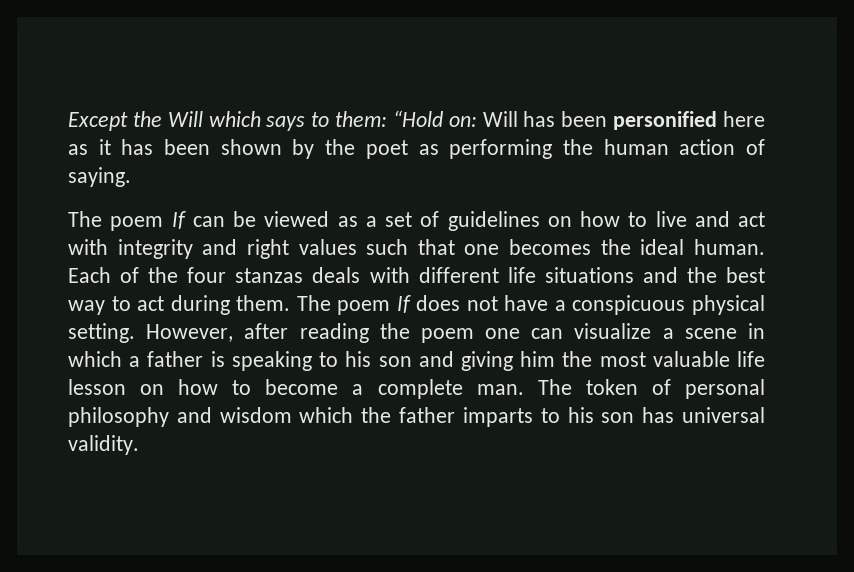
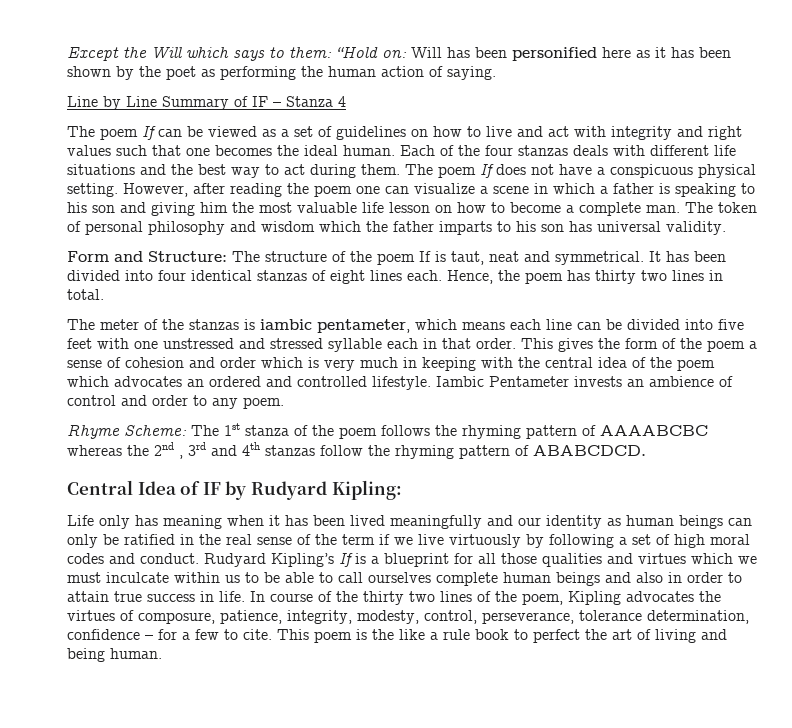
+ Line by Line Summary of IF – Stanza 4
+ Form and Structure: The structure of the poem If is taut, neat and symmetrical. It has been divided into four identical stanzas of eight lines each. Hence, the poem has thirty two lines in total.
+ The meter of the stanzas is iambic pentameter, which means each line can be divided into five feet with one unstressed and stressed syllable each in that order. This gives the form of the poem a sense of cohesion and order which is very much in keeping with the central idea of the poem which advocates an ordered and controlled lifestyle. Iambic Pentameter invests an ambience of control and order to any poem.
+ Rhyme Scheme: The 1st stanza of the poem follows the rhyming pattern of AAAABCBC whereas the 2nd , 3rd and 4th stanzas follow the rhyming pattern of ABABCDCD.
+ Central Idea of IF by Rudyard Kipling:
+ Life only has meaning when it has been lived meaningfully and our identity as human beings can only be ratified in the real sense of the term if we live virtuously by following a set of high moral codes and conduct. Rudyard Kipling’s If is a blueprint for all those qualities and virtues which we must inculcate within us to be able to call ourselves complete human beings and also in order to attain true success in life. In course of the thirty two lines of the poem, Kipling advocates the virtues of composure, patience, integrity, modesty, control, perseverance, tolerance determination, confidence – for a few to cite. This poem is the like a rule book to perfect the art of living and being human.

